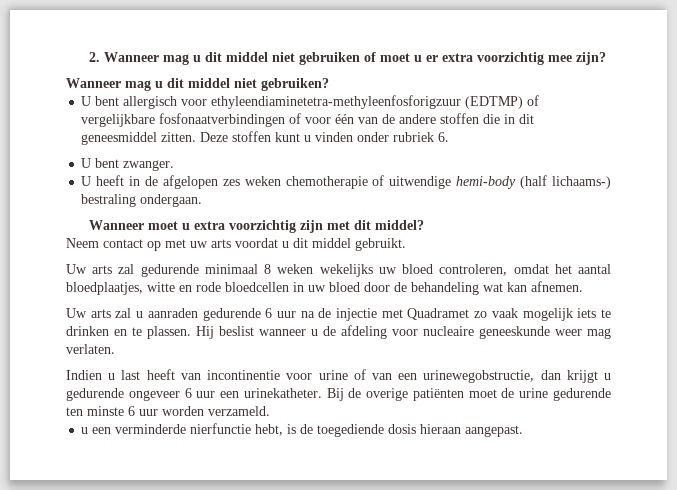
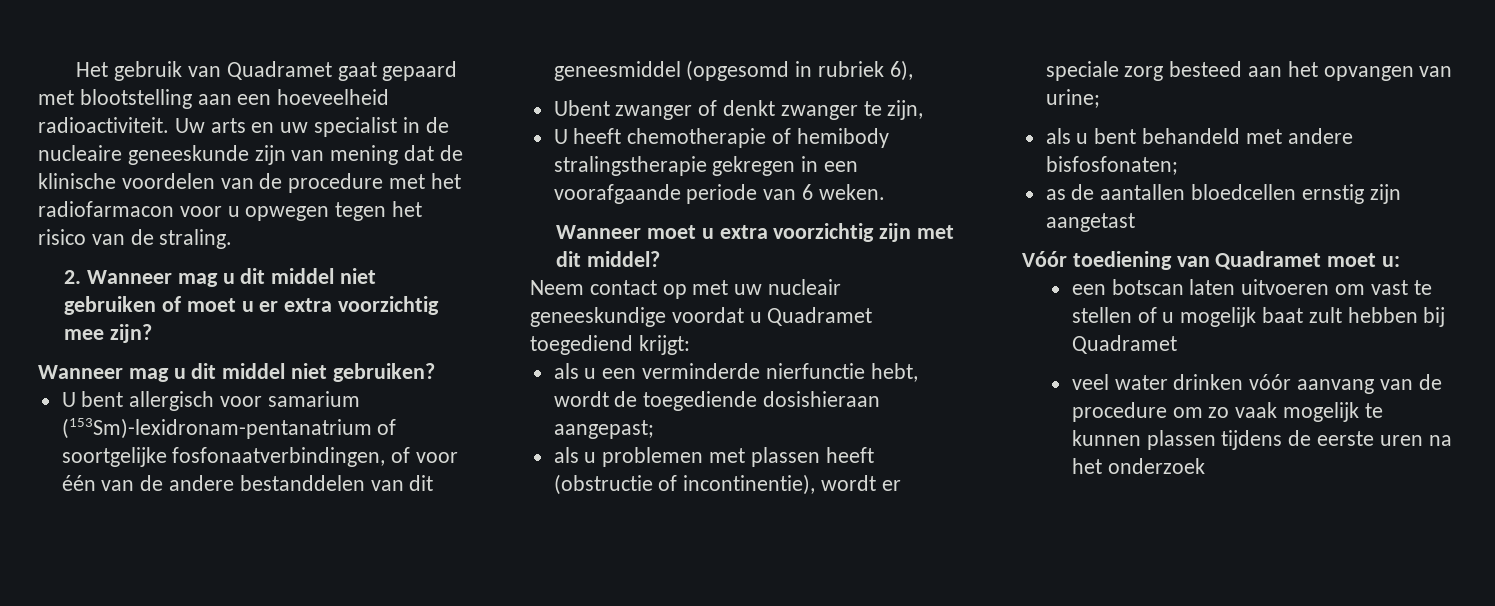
+ Het gebruik van Quadramet gaat gepaard met blootstelling aan een hoeveelheid radioactiviteit. Uw arts en uw specialist in de nucleaire geneeskunde zijn van mening dat de klinische voordelen van de procedure met het radiofarmacon voor u opwegen tegen het risico van de straling.
- U bent allergisch voor ethyleendiaminetetra-methyleenfosforigzuur (EDTMP) of vergelijkbare fosfonaatverbindingen of voor één van de andere stoffen die in dit geneesmiddel zitten. Deze stoffen kunt u vinden onder rubriek 6.
- U bent zwanger.
- U heeft in de afgelopen zes weken chemotherapie of uitwendige hemi-body (half lichaams-) bestraling ondergaan.
+ U bent allergisch voor samarium (153Sm)-lexidronam-pentanatrium of soortgelijke fosfonaatverbindingen, of voor één van de andere bestanddelen van dit geneesmiddel (opgesomd in rubriek 6),
+ Ubent zwanger of denkt zwanger te zijn,
+ U heeft chemotherapie of hemibody stralingstherapie gekregen in een voorafgaande periode van 6 weken.
- Neem contact op met uw arts voordat u dit middel gebruikt.
- Uw arts zal gedurende minimaal 8 weken wekelijks uw bloed controleren, omdat het aantal bloedplaatjes, witte en rode bloedcellen in uw bloed door de behandeling wat kan afnemen.
- Uw arts zal u aanraden gedurende 6 uur na de injectie met Quadramet zo vaak mogelijk iets te drinken en te plassen. Hij beslist wanneer u de afdeling voor nucleaire geneeskunde weer mag verlaten.
- Indien u last heeft van incontinentie voor urine of van een urinewegobstructie, dan krijgt u gedurende ongeveer 6 uur een urinekatheter. Bij de overige patiënten moet de urine gedurende ten minste 6 uur worden verzameld.
- u een verminderde nierfunctie hebt, is de toegediende dosis hieraan aangepast.
+ Neem contact op met uw nucleair geneeskundige voordat u Quadramet toegediend krijgt:
+ als u een verminderde nierfunctie hebt, wordt de toegediende dosishieraan aangepast;
+ als u problemen met plassen heeft (obstructie of incontinentie), wordt er speciale zorg besteed aan het opvangen van urine;
+ als u bent behandeld met andere bisfosfonaten;
+ as de aantallen bloedcellen ernstig zijn aangetast
+ Vóór toediening van Quadramet moet u:
+ een botscan laten uitvoeren om vast te stellen of u mogelijk baat zult hebben bij Quadramet
+ veel water drinken vóór aanvang van de procedure om zo vaak mogelijk te kunnen plassen tijdens de eerste uren na het onderzoek

